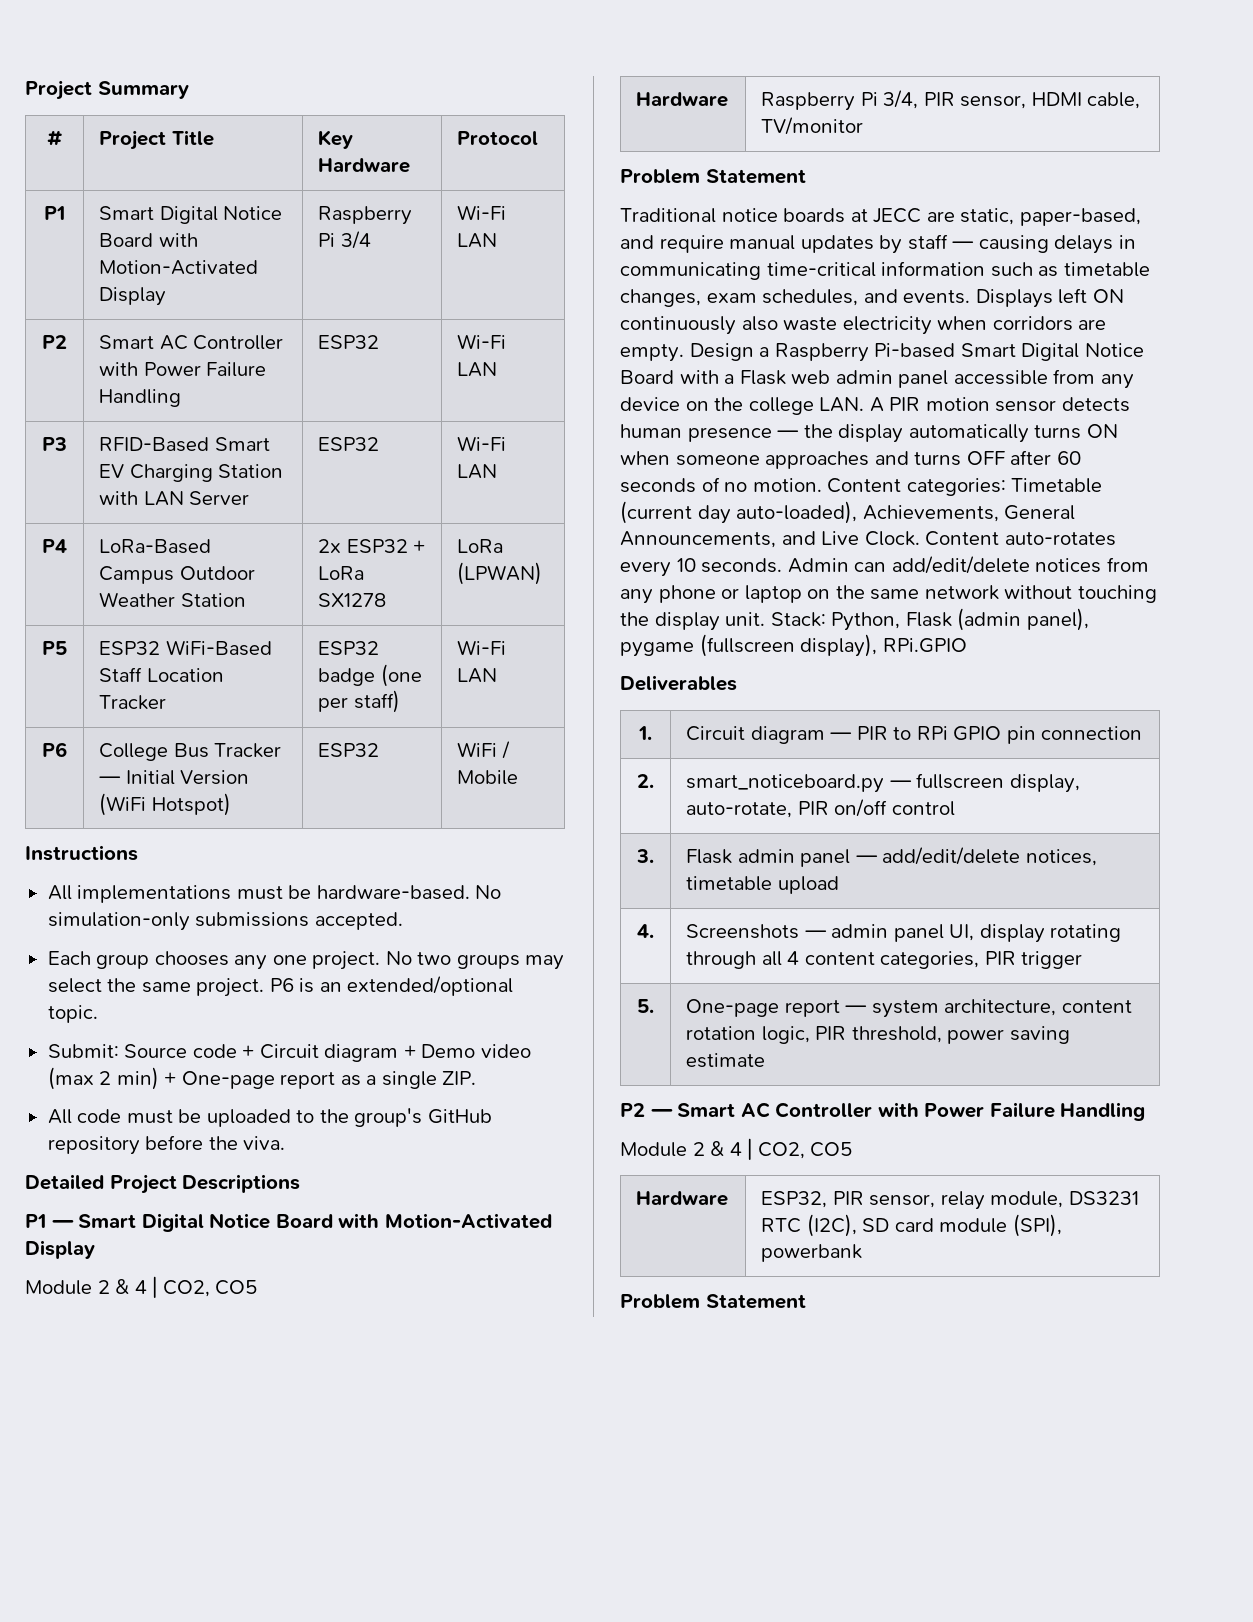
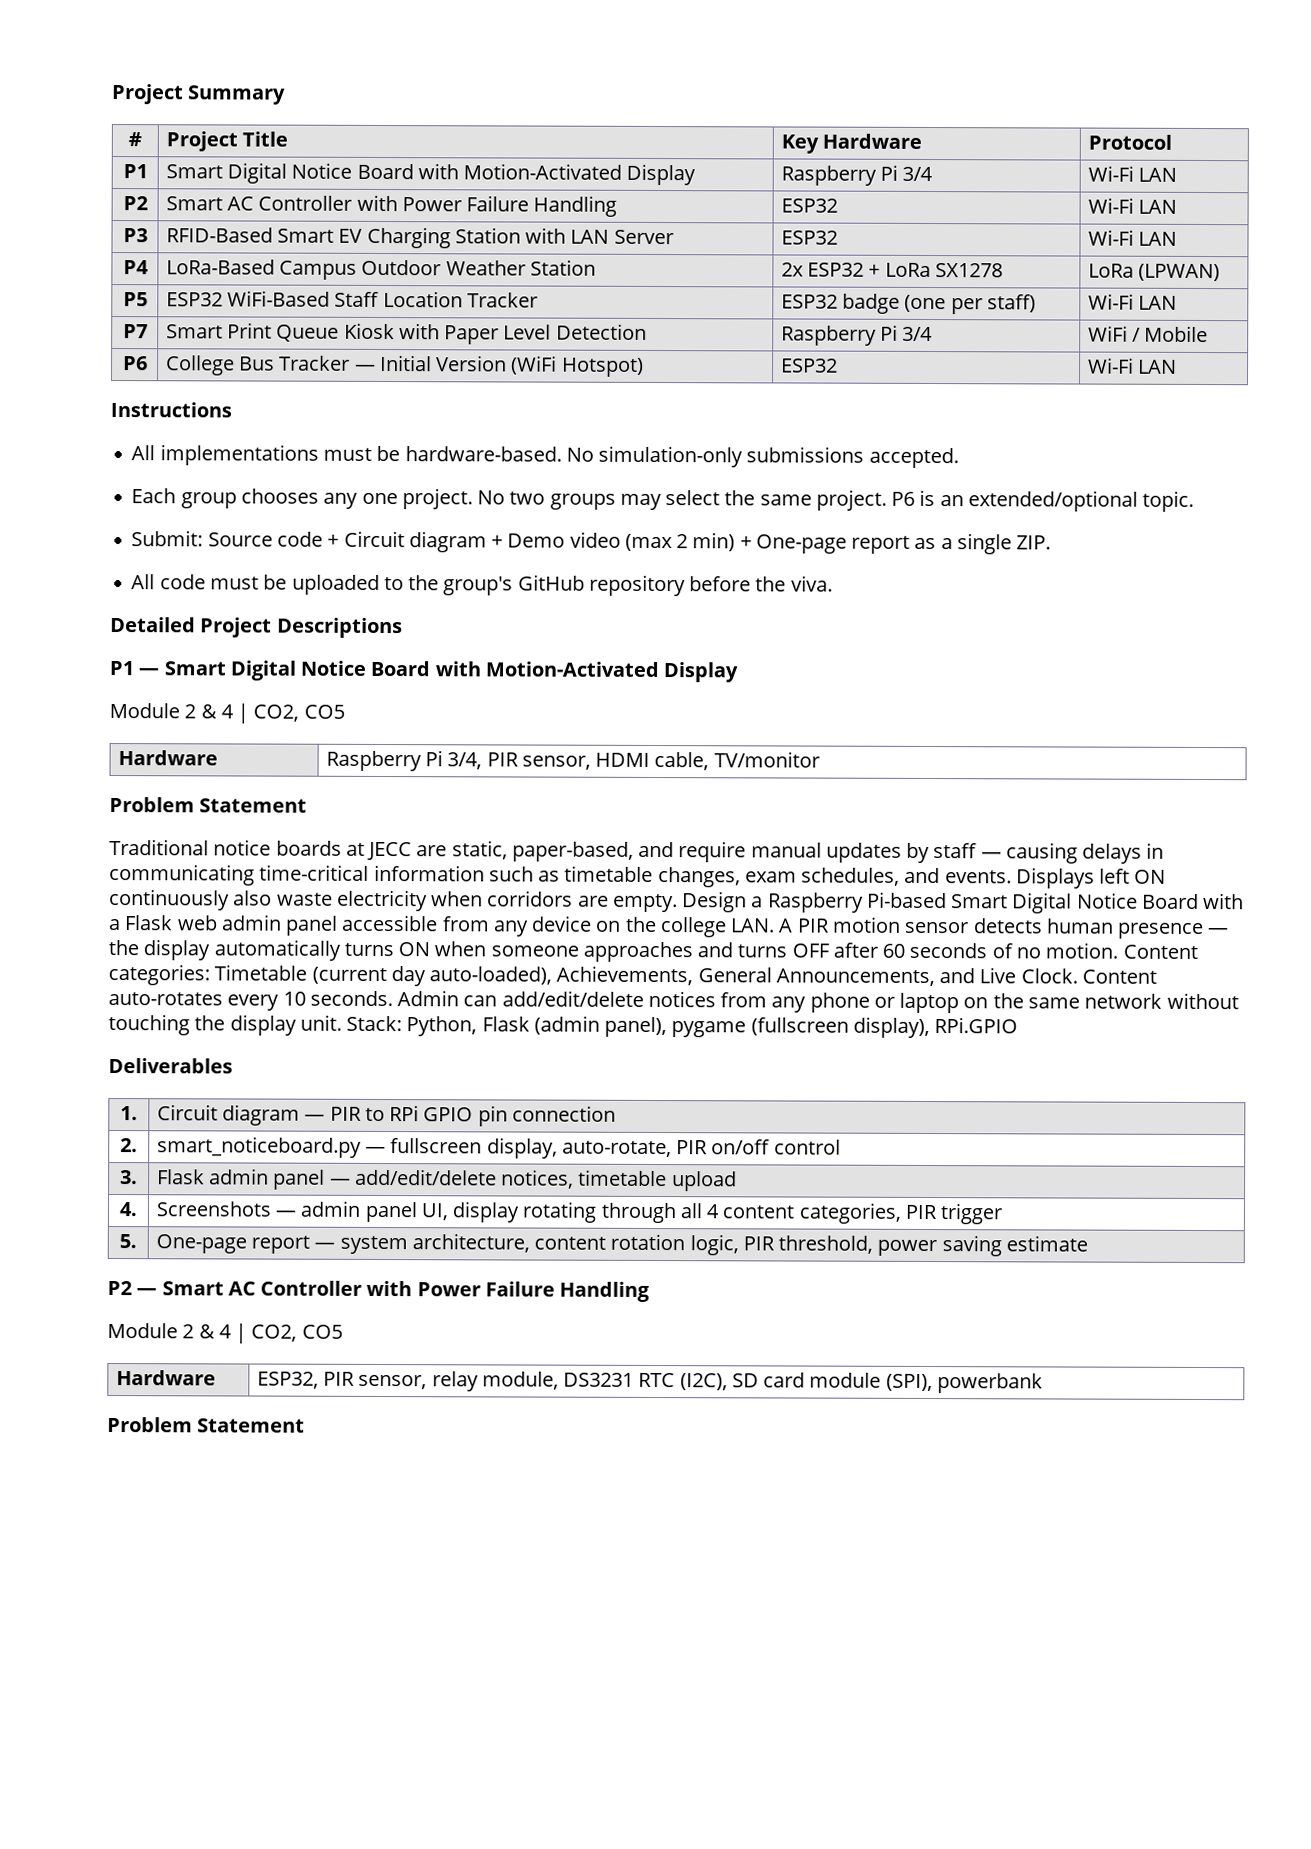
+ P7 | Smart Print Queue Kiosk with Paper Level Detection | Raspberry Pi 3/4 | WiFi / Mobile
- P6 | College Bus Tracker — Initial Version (WiFi Hotspot) | ESP32 | WiFi / Mobile
+ P6 | College Bus Tracker — Initial Version (WiFi Hotspot) | ESP32 | Wi-Fi LAN

